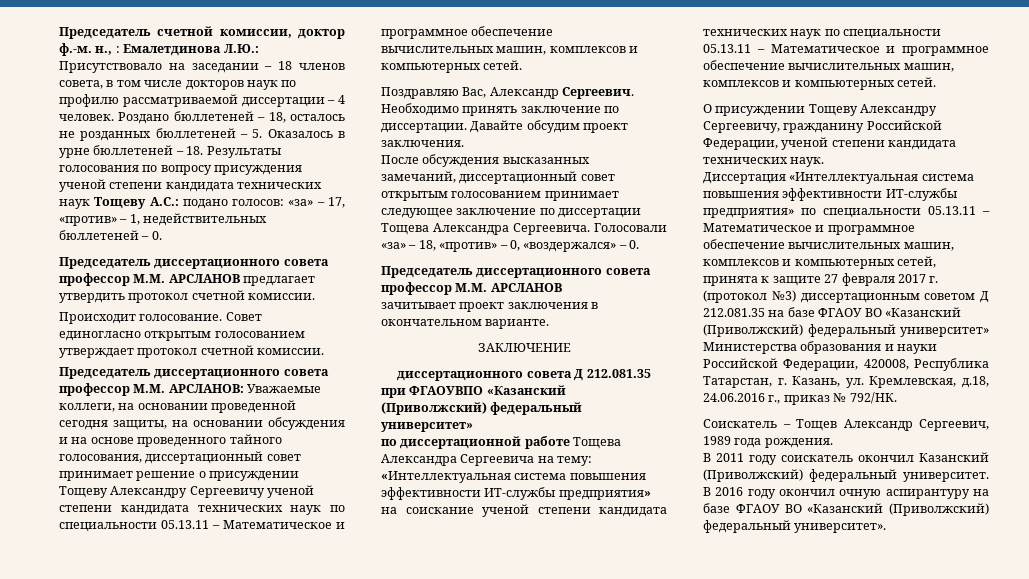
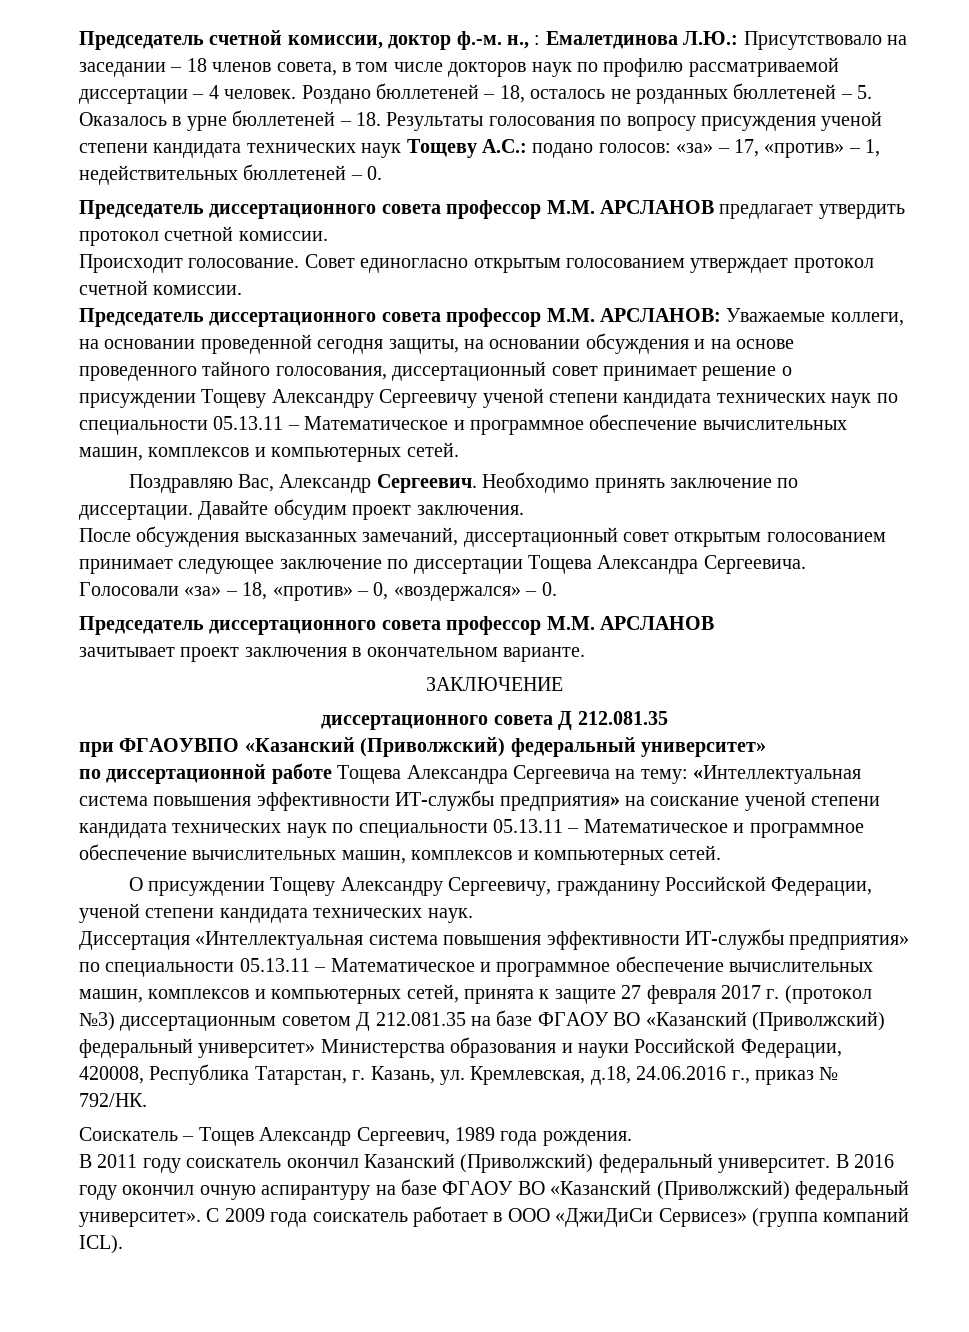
+ С 2009 года соискатель работает в ООО «ДжиДиСи Сервисез» (группа компаний ICL).

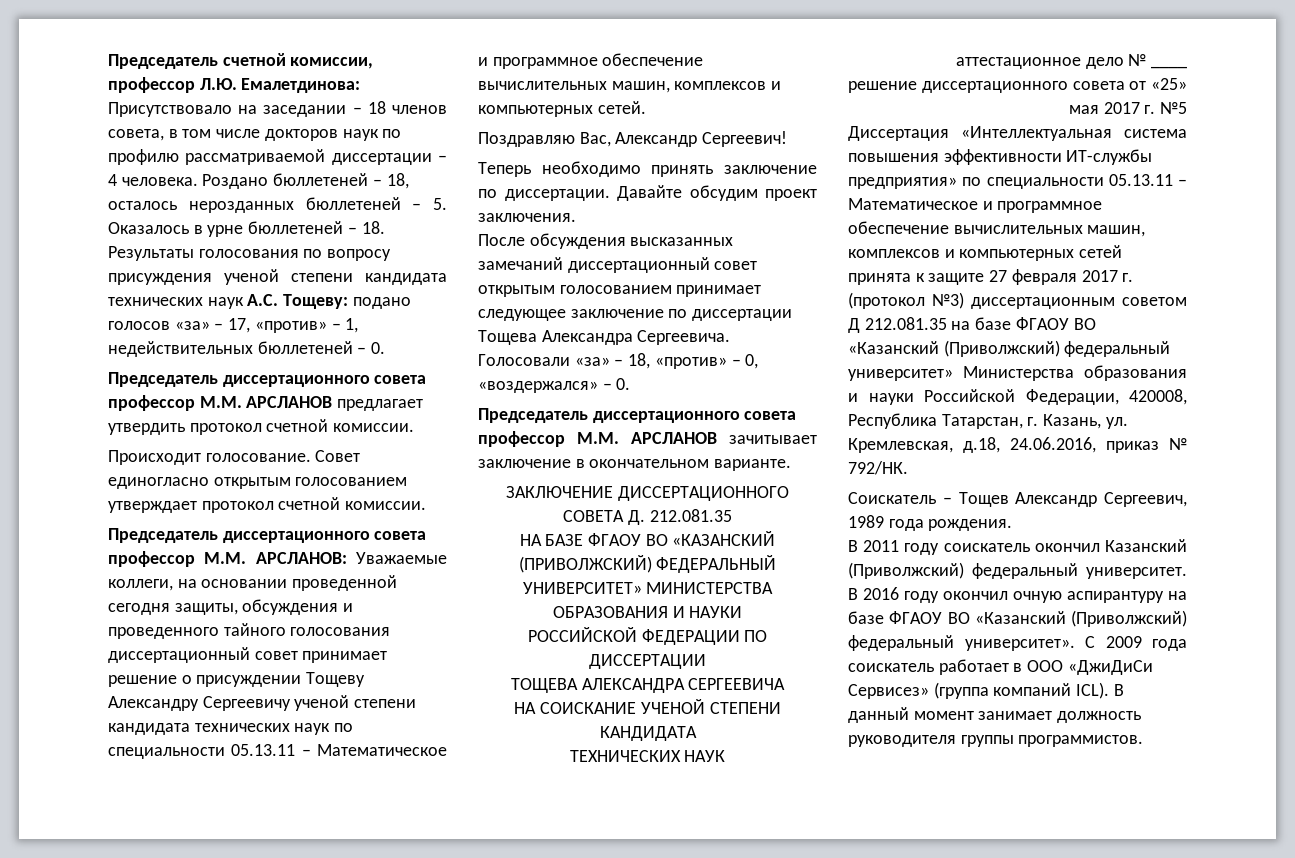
- Председатель счетной комиссии, доктор ф.-м. н., : Емалетдинова Л.Ю.: Присутствовало на заседании – 18 членов совета, в том числе докторов наук по профилю рассматриваемой диссертации – 4 человек.
+ Председатель счетной комиссии, профессор Л.Ю. Емалетдинова: Присутствовало на заседании – 18 членов совета, в том числе докторов наук по профилю рассматриваемой диссертации – 4 человека.
- Роздано бюллетеней – 18, осталось не розданных бюллетеней – 5. Оказалось в урне бюллетеней – 18. Результаты голосования по вопросу присуждения ученой степени кандидата технических наук Тощеву А.С.: подано голосов: «за» – 17, «против» – 1, недействительных бюллетеней – 0.
+ Роздано бюллетеней – 18, осталось нерозданных бюллетеней – 5. Оказалось в урне бюллетеней – 18. Результаты голосования по вопросу присуждения ученой степени кандидата технических наук А.С. Тощеву: подано голосов «за» – 17, «против» – 1, недействительных бюллетеней – 0.
- Председатель диссертационного совета профессор М.М. АРСЛАНОВ: Уважаемые коллеги, на основании проведенной сегодня защиты, на основании обсуждения и на основе проведенного тайного голосования, диссертационный совет принимает решение о присуждении Тощеву Александру Сергеевичу ученой степени кандидата технических наук по специальности 05.13.11 – Математическое и программное обеспечение вычислительных машин, комплексов и компьютерных сетей.
+ Председатель диссертационного совета профессор М.М. АРСЛАНОВ: Уважаемые коллеги, на основании проведенной сегодня защиты, обсуждения и проведенного тайного голосования диссертационный совет принимает решение о присуждении Тощеву Александру Сергеевичу ученой степени кандидата технических наук по специальности 05.13.11 – Математическое и программное обеспечение вычислительных машин, комплексов и компьютерных сетей.
- Поздравляю Вас, Александр Сергеевич. Необходимо принять заключение по диссертации.
+ Поздравляю Вас, Александр Сергеевич!
+ Теперь необходимо принять заключение по диссертации.
- После обсуждения высказанных замечаний, диссертационный совет открытым голосованием принимает следующее заключение по диссертации Тощева Александра Сергеевича.
+ После обсуждения высказанных замечаний диссертационный совет открытым голосованием принимает следующее заключение по диссертации Тощева Александра Сергеевича.
  Голосовали «за» – 18, «против» – 0, «воздержался» – 0.
- Председатель диссертационного совета профессор М.М. АРСЛАНОВ
- зачитывает проект заключения в окончательном варианте.
+ Председатель диссертационного совета профессор М.М. АРСЛАНОВ зачитывает заключение в окончательном варианте.
- ЗАКЛЮЧЕНИЕ
- диссертационного совета Д 212.081.35
- при ФГАОУВПО «Казанский (Приволжский) федеральный университет»
- по диссертационной работе Тощева Александра Сергеевича на тему: «Интеллектуальная система повышения эффективности ИТ-службы предприятия» на соискание ученой степени кандидата технических наук по специальности 05.13.11 – Математическое и программное обеспечение вычислительных машин, комплексов и компьютерных сетей.
- О присуждении Тощеву Александру Сергеевичу, гражданину Российской Федерации, ученой степени кандидата технических наук.
+ ЗАКЛЮЧЕНИЕ ДИССЕРТАЦИОННОГО СОВЕТА Д. 212.081.35
+ НА БАЗЕ ФГАОУ ВО «КАЗАНСКИЙ (ПРИВОЛЖСКИЙ) ФЕДЕРАЛЬНЫЙ УНИВЕРСИТЕТ» МИНИСТЕРСТВА ОБРАЗОВАНИЯ И НАУКИ
+ РОССИЙСКОЙ ФЕДЕРАЦИИ ПО ДИССЕРТАЦИИ
+ ТОЩЕВА АЛЕКСАНДРА СЕРГЕЕВИЧА
+ НА СОИСКАНИЕ УЧЕНОЙ СТЕПЕНИ КАНДИДАТА
+ ТЕХНИЧЕСКИХ НАУК
+ аттестационное дело № ____
+ решение диссертационного совета от «25» мая 2017 г. №5
- Диссертация «Интеллектуальная система повышения эффективности ИТ-службы предприятия» по специальности 05.13.11 – Математическое и программное обеспечение вычислительных машин, комплексов и компьютерных сетей, принята к защите 27 февраля 2017 г. (протокол №3) диссертационным советом Д 212.081.35 на базе ФГАОУ ВО «Казанский (Приволжский) федеральный университет» Министерства образования и науки Российской Федерации, 420008, Республика Татарстан, г. Казань, ул. Кремлевская, д.18, 24.06.2016 г., приказ № 792/HК.
+ Диссертация «Интеллектуальная система повышения эффективности ИТ-службы предприятия» по специальности 05.13.11 – Математическое и программное обеспечение вычислительных машин, комплексов и компьютерных сетей принята к защите 27 февраля 2017 г. (протокол №3) диссертационным советом Д 212.081.35 на базе ФГАОУ ВО «Казанский (Приволжский) федеральный университет» Министерства образования и науки Российской Федерации, 420008, Республика Татарстан, г. Казань, ул. Кремлевская, д.18, 24.06.2016, приказ № 792/HК.
+ В данный момент занимает должность руководителя группы программистов.

